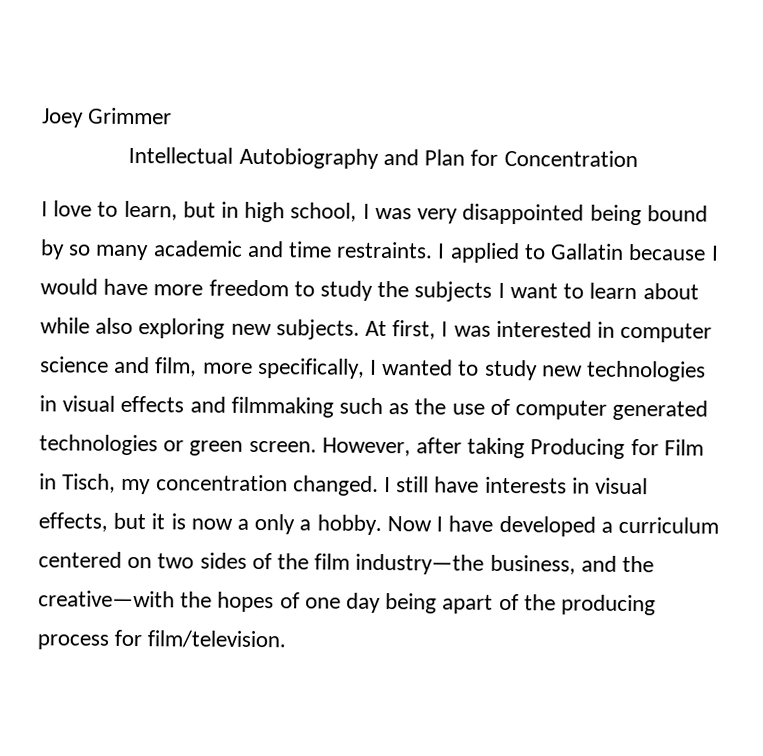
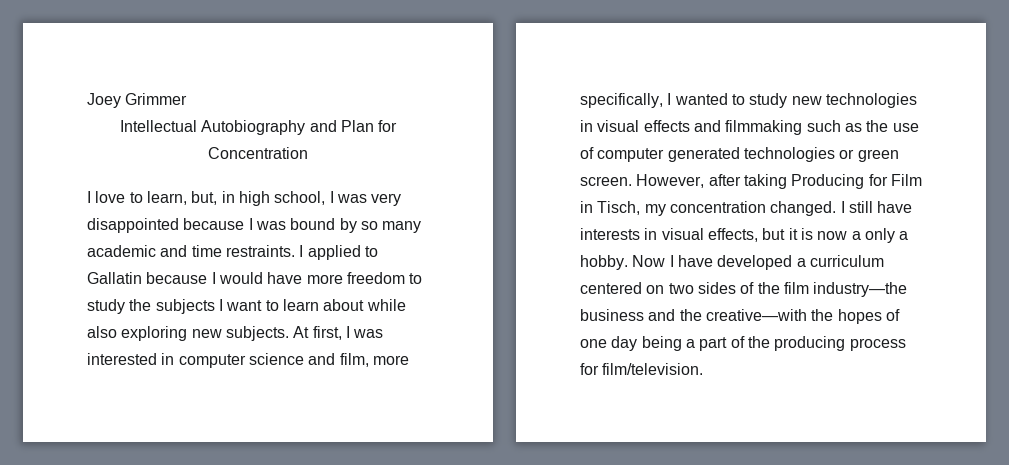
- I love to learn, but in high school, I was very disappointed being bound by so many academic and time restraints.
+ I love to learn, but, in high school, I was very disappointed because I was bound by so many academic and time restraints.
- Now I have developed a curriculum centered on two sides of the film industry—the business, and the creative—with the hopes of one day being apart of the producing process for film/television.
+ Now I have developed a curriculum centered on two sides of the film industry—the business and the creative—with the hopes of one day being a part of the producing process for film/television.

